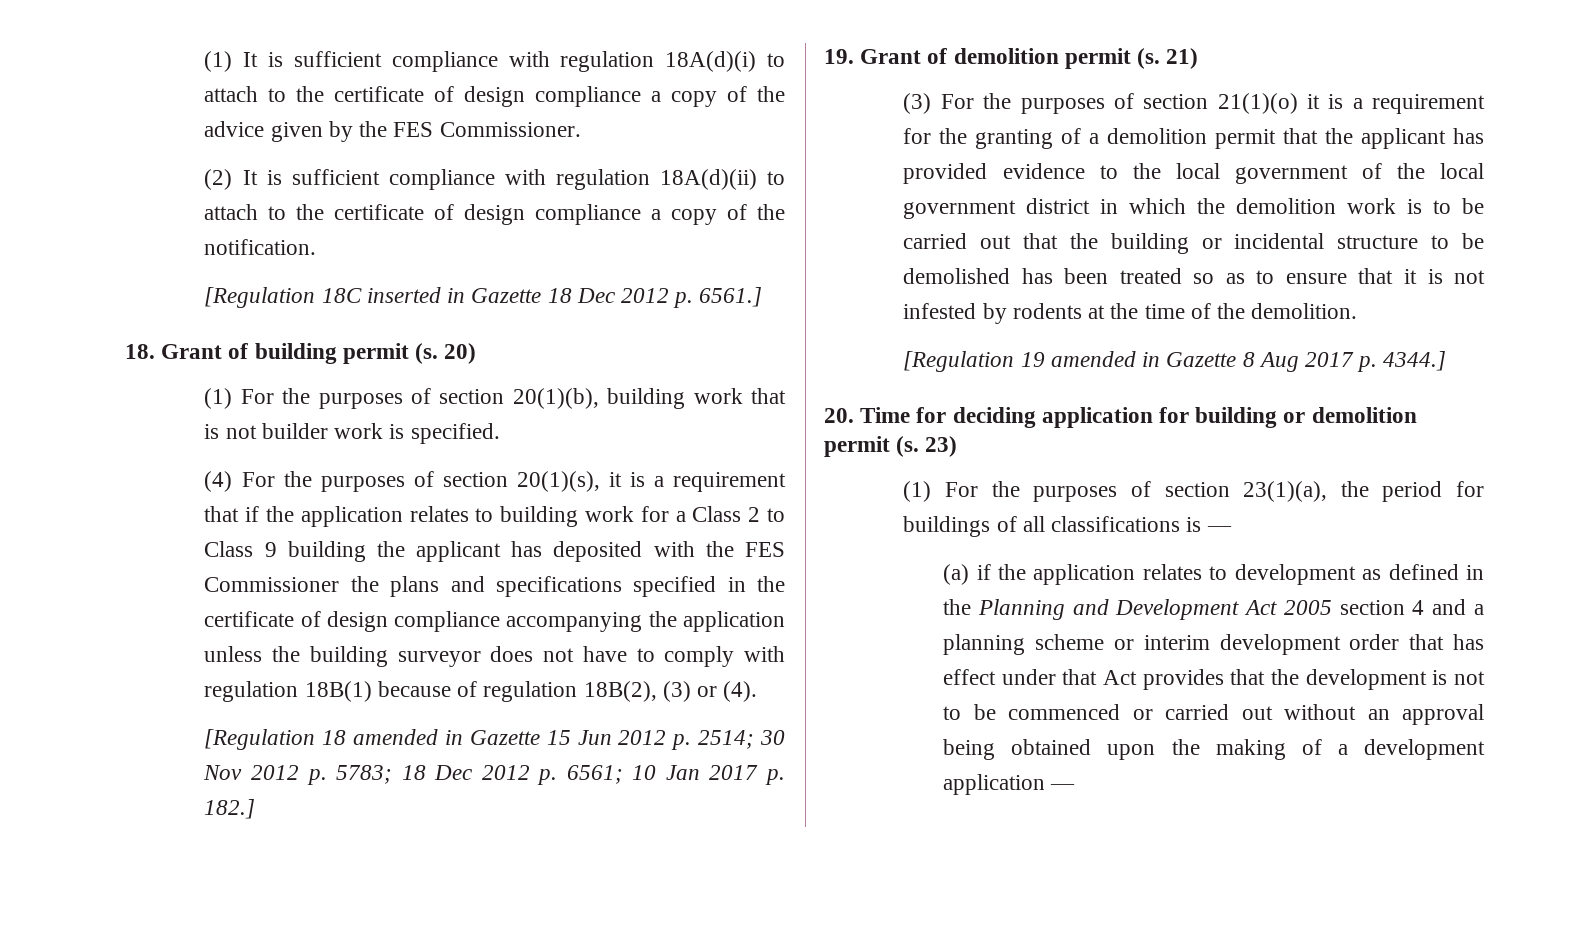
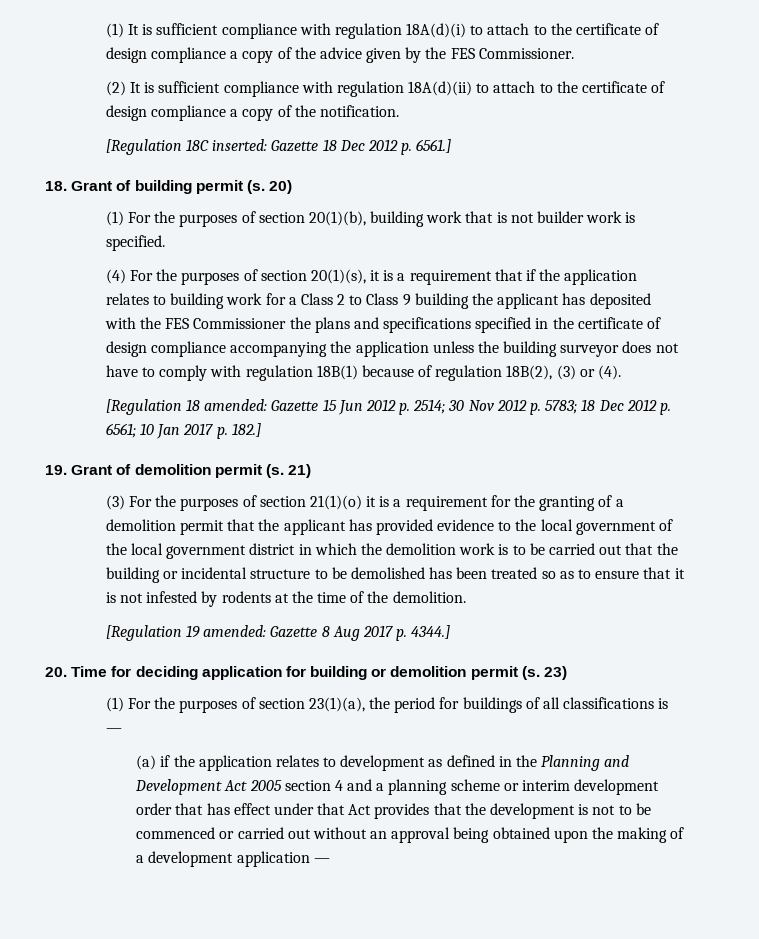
- [Regulation 18C inserted in Gazette 18 Dec 2012 p. 6561.]
+ [Regulation 18C inserted: Gazette 18 Dec 2012 p. 6561.]
- [Regulation 18 amended in Gazette 15 Jun 2012 p. 2514; 30 Nov 2012 p. 5783; 18 Dec 2012 p. 6561; 10 Jan 2017 p. 182.]
+ [Regulation 18 amended: Gazette 15 Jun 2012 p. 2514; 30 Nov 2012 p. 5783; 18 Dec 2012 p. 6561; 10 Jan 2017 p. 182.]
- [Regulation 19 amended in Gazette 8 Aug 2017 p. 4344.]
+ [Regulation 19 amended: Gazette 8 Aug 2017 p. 4344.]

